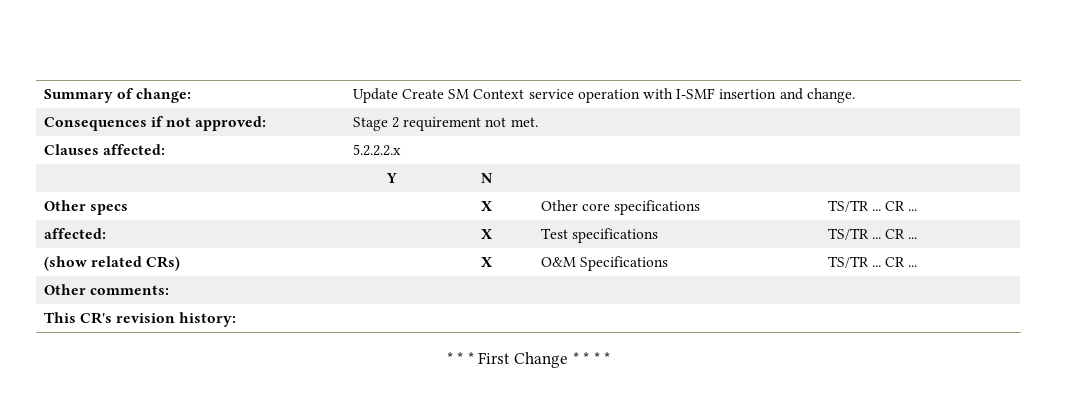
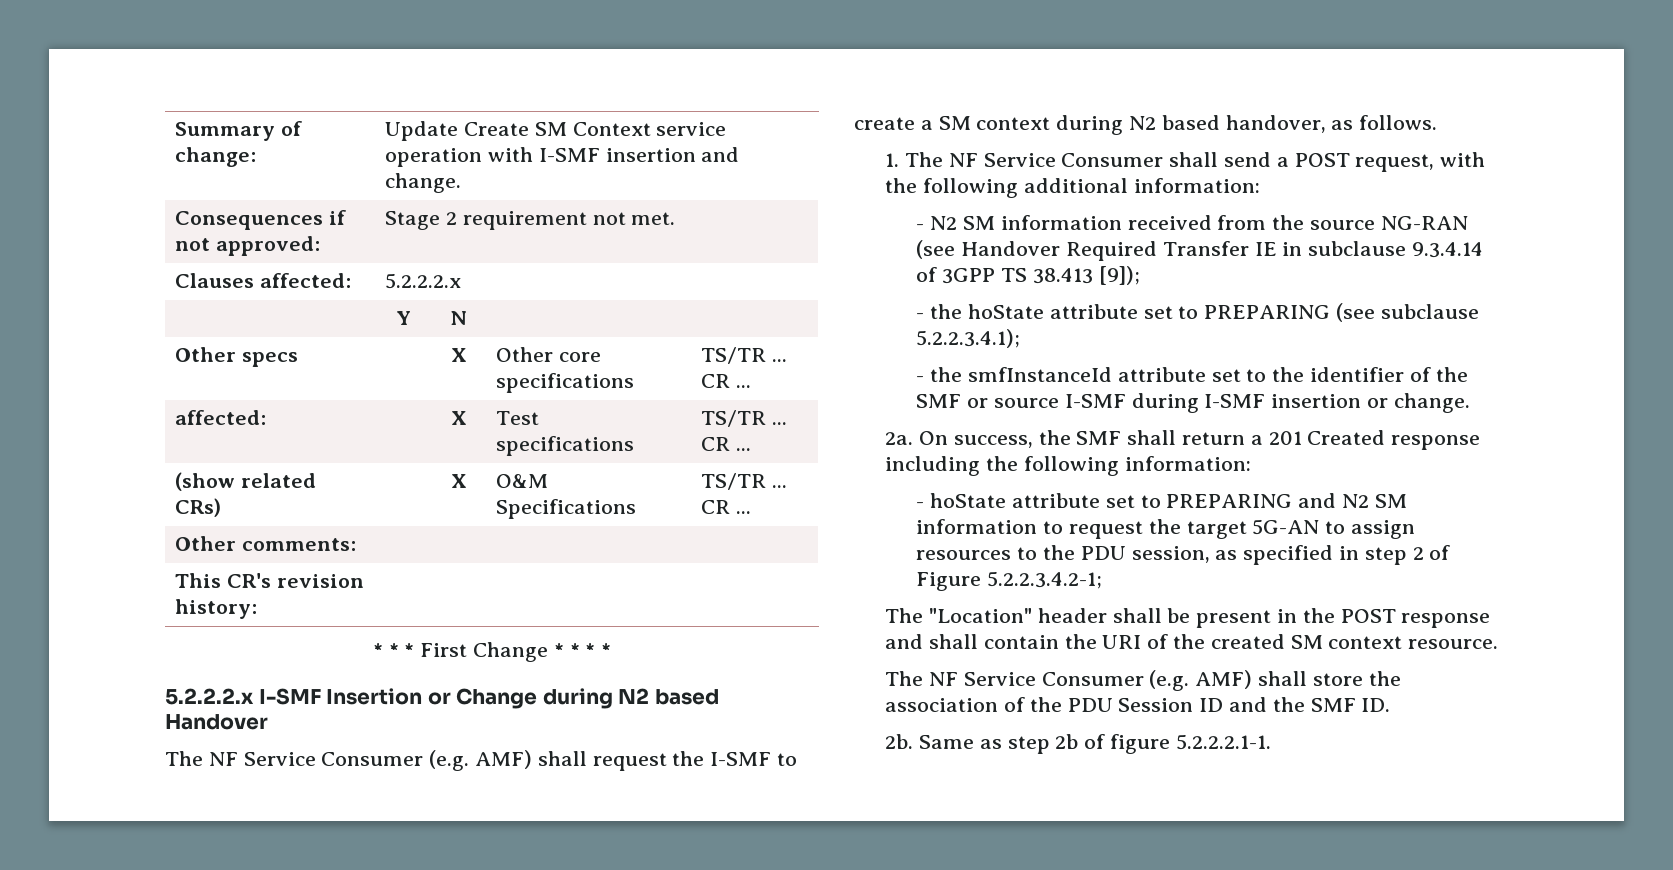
+ 5.2.2.2.x I-SMF Insertion or Change during N2 based Handover
+ The NF Service Consumer (e.g. AMF) shall request the I-SMF to create a SM context during N2 based handover, as follows.
+ 1. The NF Service Consumer shall send a POST request, with the following additional information:
+ - N2 SM information received from the source NG-RAN (see Handover Required Transfer IE in subclause 9.3.4.14 of 3GPP TS 38.413 [9]);
+ - the hoState attribute set to PREPARING (see subclause 5.2.2.3.4.1);
+ - the smfInstanceId attribute set to the identifier of the SMF or source I-SMF during I-SMF insertion or change.
+ 2a. On success, the SMF shall return a 201 Created response including the following information:
+ - hoState attribute set to PREPARING and N2 SM information to request the target 5G-AN to assign resources to the PDU session, as specified in step 2 of Figure 5.2.2.3.4.2-1;
+ The "Location" header shall be present in the POST response and shall contain the URI of the created SM context resource.
+ The NF Service Consumer (e.g. AMF) shall store the association of the PDU Session ID and the SMF ID.
+ 2b. Same as step 2b of figure 5.2.2.2.1-1.

